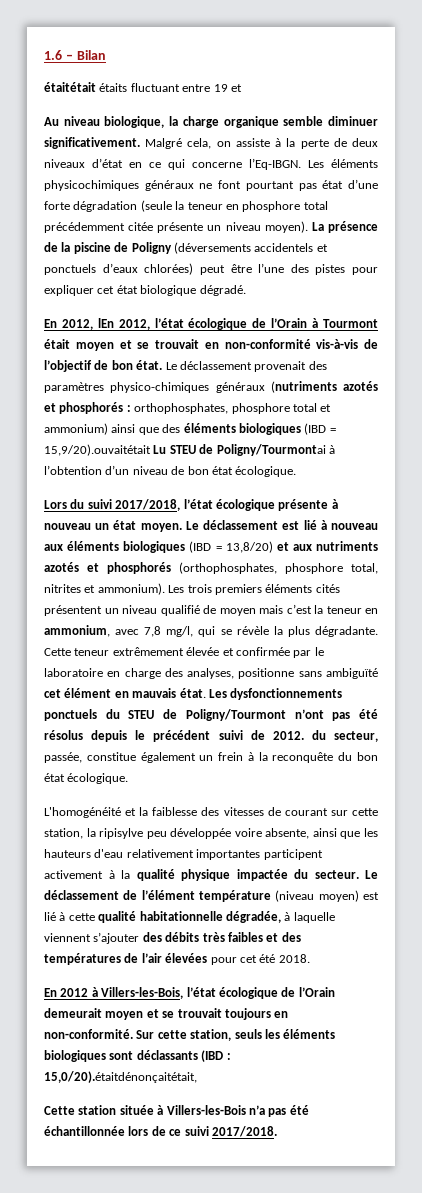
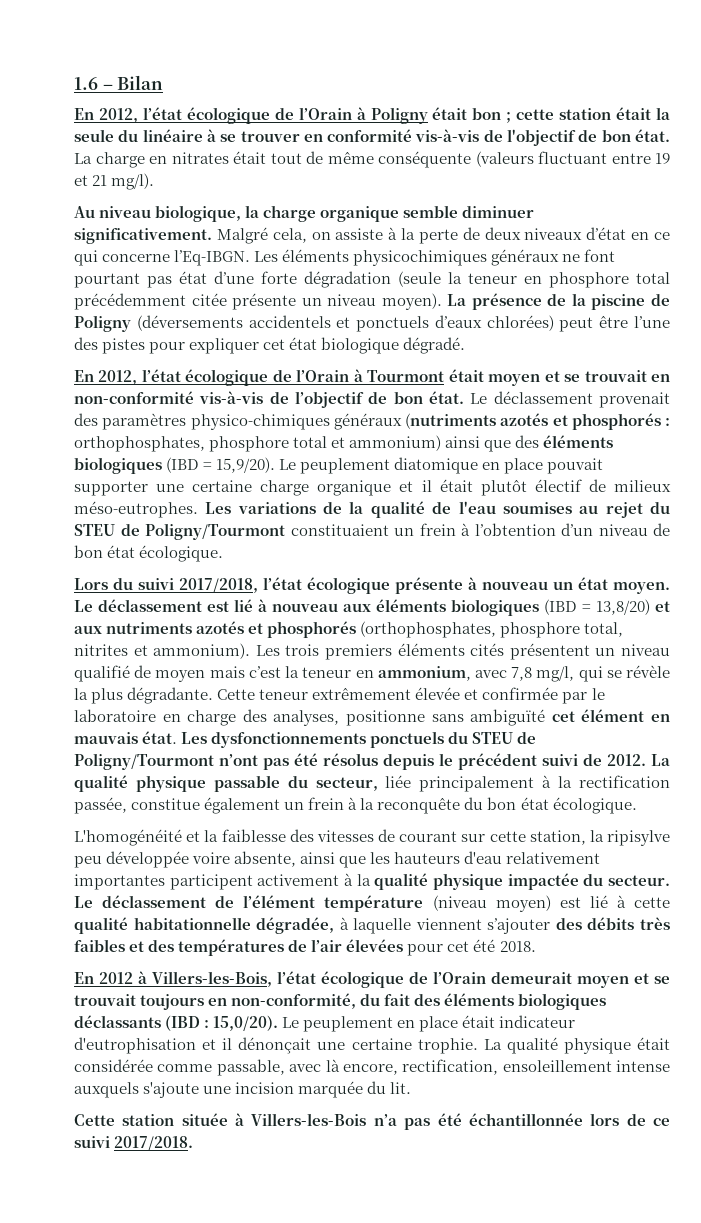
- étaitétait étaits fluctuant entre 19 et
+ En 2012, l’état écologique de l’Orain à Poligny était bon ; cette station était la seule du linéaire à se trouver en conformité vis-à-vis de l'objectif de bon état. La charge en nitrates était tout de même conséquente (valeurs fluctuant entre 19 et 21 mg/l).
- En 2012, lEn 2012, l’état écologique de l’Orain à Tourmont était moyen et se trouvait en non-conformité vis-à-vis de l’objectif de bon état.
+ En 2012, l’état écologique de l’Orain à Tourmont était moyen et se trouvait en non-conformité vis-à-vis de l’objectif de bon état.
- Le déclassement provenait des paramètres physico-chimiques généraux (nutriments azotés et phosphorés : orthophosphates, phosphore total et ammonium) ainsi que des éléments biologiques (IBD = 15,9/20).ouvaitétait Lu STEU de Poligny/Tourmontai à l’obtention d’un niveau de bon état écologique.
+ Le déclassement provenait des paramètres physico-chimiques généraux (nutriments azotés et phosphorés : orthophosphates, phosphore total et ammonium) ainsi que des éléments biologiques (IBD = 15,9/20). Le peuplement diatomique en place pouvait supporter une certaine charge organique et il était plutôt électif de milieux méso-eutrophes. Les variations de la qualité de l'eau soumises au rejet du STEU de Poligny/Tourmont constituaient un frein à l’obtention d’un niveau de bon état écologique.
- Les dysfonctionnements ponctuels du STEU de Poligny/Tourmont n’ont pas été résolus depuis le précédent suivi de 2012. du secteur, passée, constitue également un frein à la reconquête du bon état écologique.
+ Les dysfonctionnements ponctuels du STEU de Poligny/Tourmont n’ont pas été résolus depuis le précédent suivi de 2012. La qualité physique passable du secteur, liée principalement à la rectification passée, constitue également un frein à la reconquête du bon état écologique.
- En 2012 à Villers-les-Bois, l’état écologique de l’Orain demeurait moyen et se trouvait toujours en non-conformité. Sur cette station, seuls les éléments biologiques sont déclassants (IBD : 15,0/20).étaitdénonçaitétait,
+ En 2012 à Villers-les-Bois, l’état écologique de l’Orain demeurait moyen et se trouvait toujours en non-conformité, du fait des éléments biologiques déclassants (IBD : 15,0/20). Le peuplement en place était indicateur d'eutrophisation et il dénonçait une certaine trophie. La qualité physique était considérée comme passable, avec là encore, rectification, ensoleillement intense auxquels s'ajoute une incision marquée du lit.

